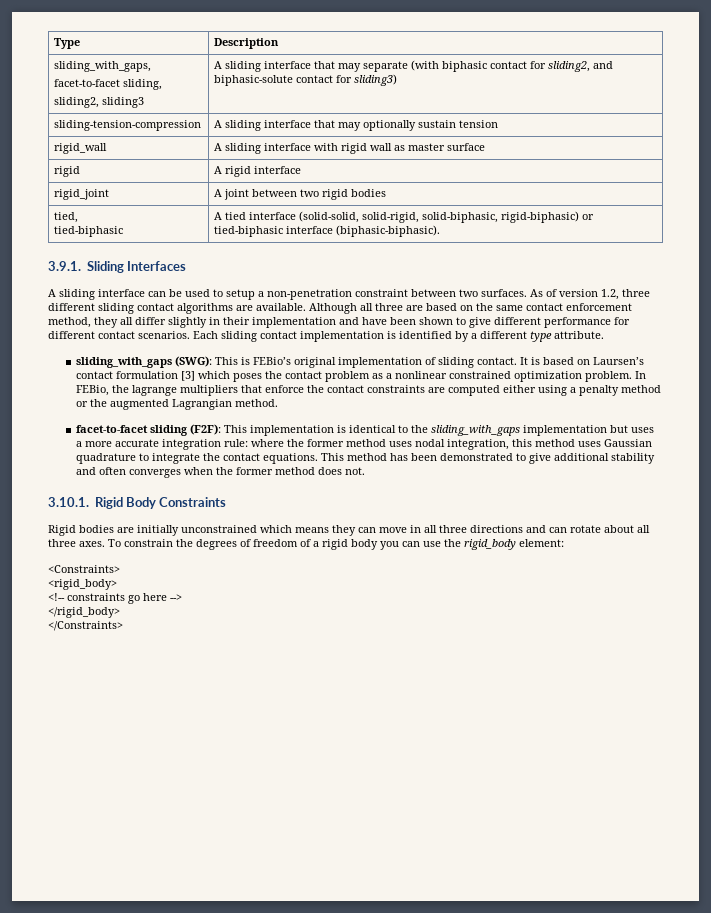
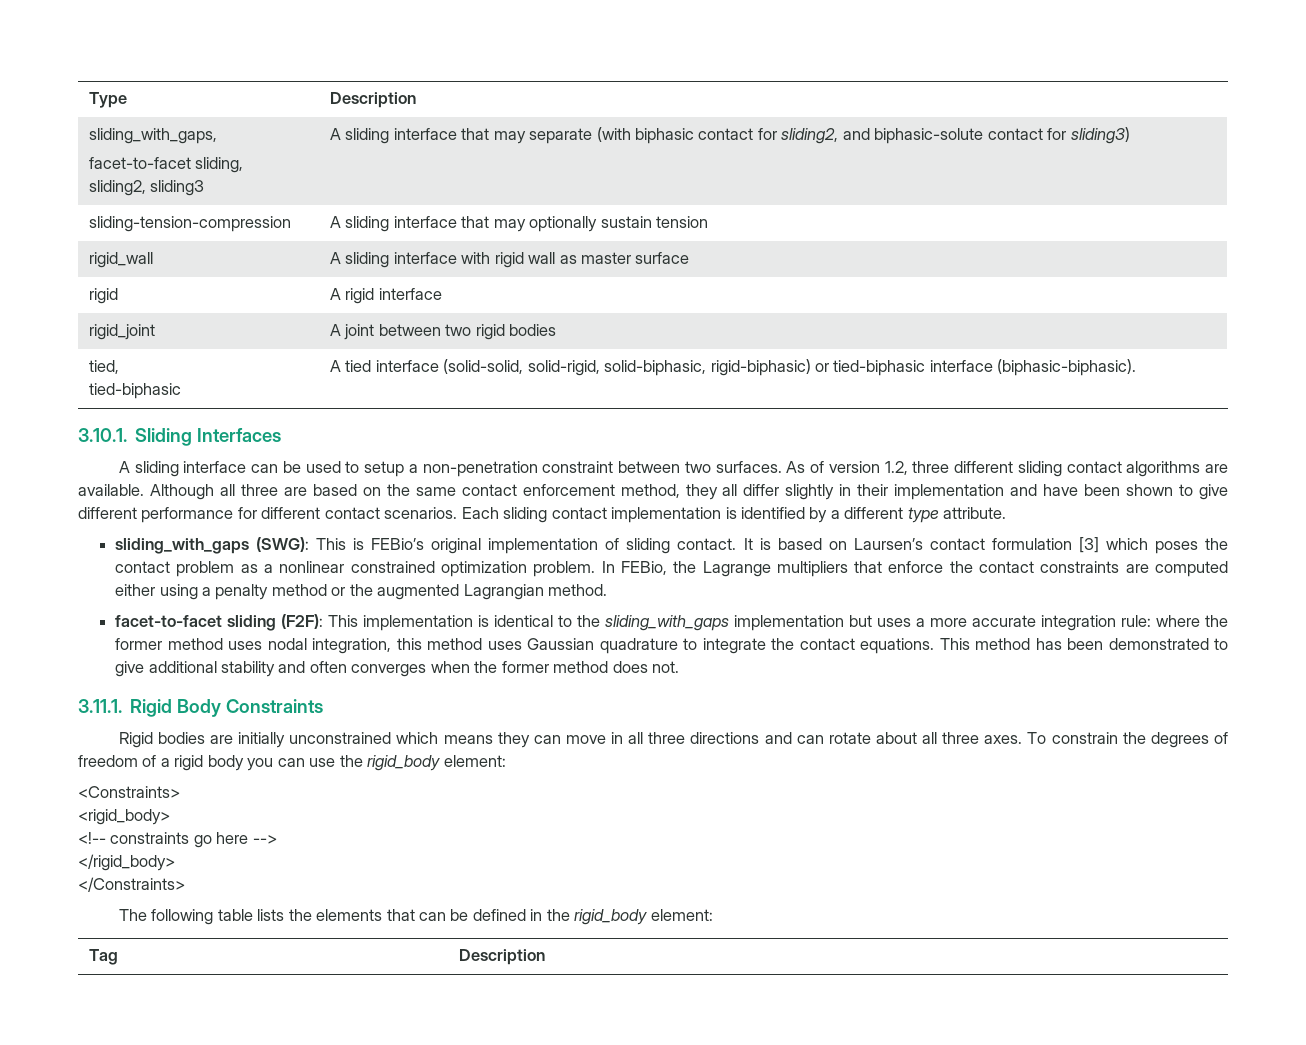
- 3.9.1. Sliding Interfaces
+ 3.10.1. Sliding Interfaces
- In FEBio, the lagrange multipliers that enforce the contact constraints are computed either using a penalty method or the augmented Lagrangian method.
+ In FEBio, the Lagrange multipliers that enforce the contact constraints are computed either using a penalty method or the augmented Lagrangian method.
- 3.10.1. Rigid Body Constraints
+ 3.11.1. Rigid Body Constraints
+ The following table lists the elements that can be defined in the rigid_body element:
+ Tag | Description

